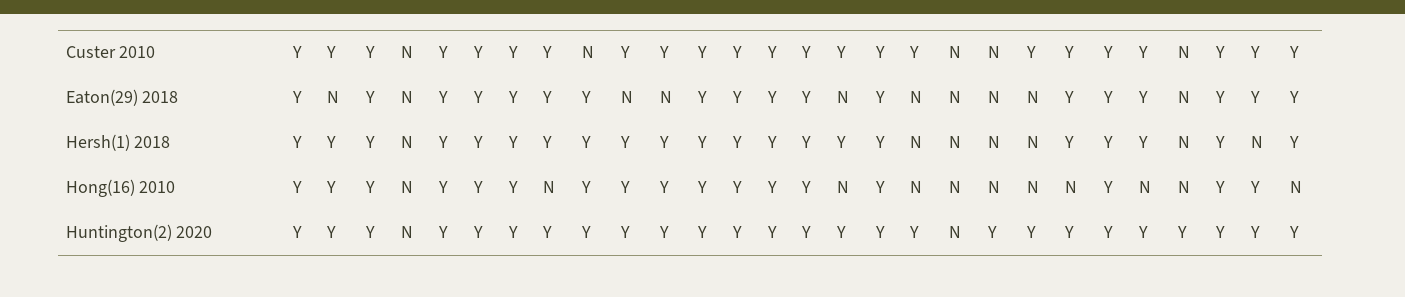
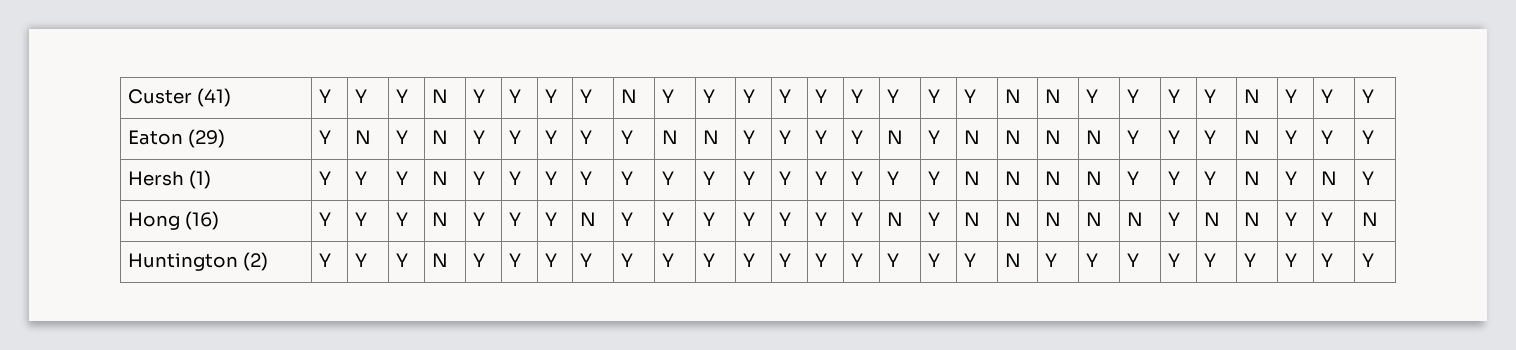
- Custer 2010 | Y | Y | Y | N | Y | Y | Y | Y | N | Y | Y | Y | Y | Y | Y | Y | Y | Y | N | N | Y | Y | Y | Y | N | Y | Y | Y
+ Custer (41) | Y | Y | Y | N | Y | Y | Y | Y | N | Y | Y | Y | Y | Y | Y | Y | Y | Y | N | N | Y | Y | Y | Y | N | Y | Y | Y
- Eaton(29) 2018 | Y | N | Y | N | Y | Y | Y | Y | Y | N | N | Y | Y | Y | Y | N | Y | N | N | N | N | Y | Y | Y | N | Y | Y | Y
+ Eaton (29) | Y | N | Y | N | Y | Y | Y | Y | Y | N | N | Y | Y | Y | Y | N | Y | N | N | N | N | Y | Y | Y | N | Y | Y | Y
- Hersh(1) 2018 | Y | Y | Y | N | Y | Y | Y | Y | Y | Y | Y | Y | Y | Y | Y | Y | Y | N | N | N | N | Y | Y | Y | N | Y | N | Y
+ Hersh (1) | Y | Y | Y | N | Y | Y | Y | Y | Y | Y | Y | Y | Y | Y | Y | Y | Y | N | N | N | N | Y | Y | Y | N | Y | N | Y
- Hong(16) 2010 | Y | Y | Y | N | Y | Y | Y | N | Y | Y | Y | Y | Y | Y | Y | N | Y | N | N | N | N | N | Y | N | N | Y | Y | N
+ Hong (16) | Y | Y | Y | N | Y | Y | Y | N | Y | Y | Y | Y | Y | Y | Y | N | Y | N | N | N | N | N | Y | N | N | Y | Y | N
- Huntington(2) 2020 | Y | Y | Y | N | Y | Y | Y | Y | Y | Y | Y | Y | Y | Y | Y | Y | Y | Y | N | Y | Y | Y | Y | Y | Y | Y | Y | Y
+ Huntington (2) | Y | Y | Y | N | Y | Y | Y | Y | Y | Y | Y | Y | Y | Y | Y | Y | Y | Y | N | Y | Y | Y | Y | Y | Y | Y | Y | Y

